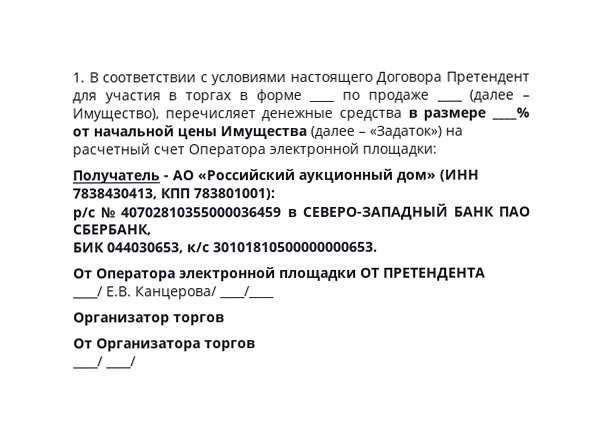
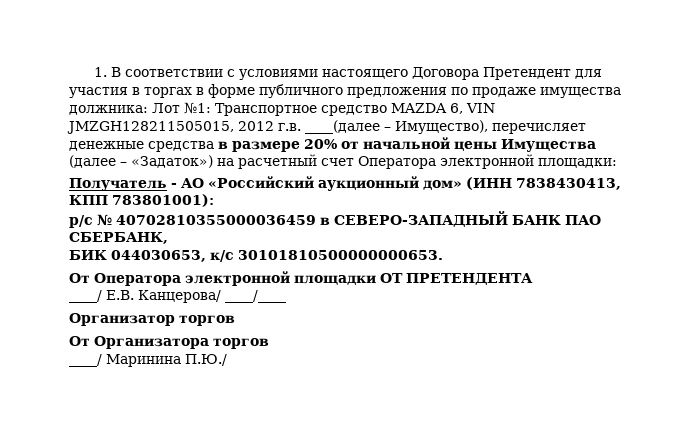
- 1. В соответствии с условиями настоящего Договора Претендент для участия в торгах в форме ____ по продаже ____ (далее – Имущество), перечисляет денежные средства в размере ____% от начальной цены Имущества (далее – «Задаток») на расчетный счет Оператора электронной площадки:
+ 1. В соответствии с условиями настоящего Договора Претендент для участия в торгах в форме публичного предложения по продаже имущества должника: Лот №1: Транспортное средство MAZDA 6, VIN JMZGH128211505015, 2012 г.в. ____(далее – Имущество), перечисляет денежные средства в размере 20% от начальной цены Имущества (далее – «Задаток») на расчетный счет Оператора электронной площадки:
- ____/ ____/
+ ____/ Маринина П.Ю./

